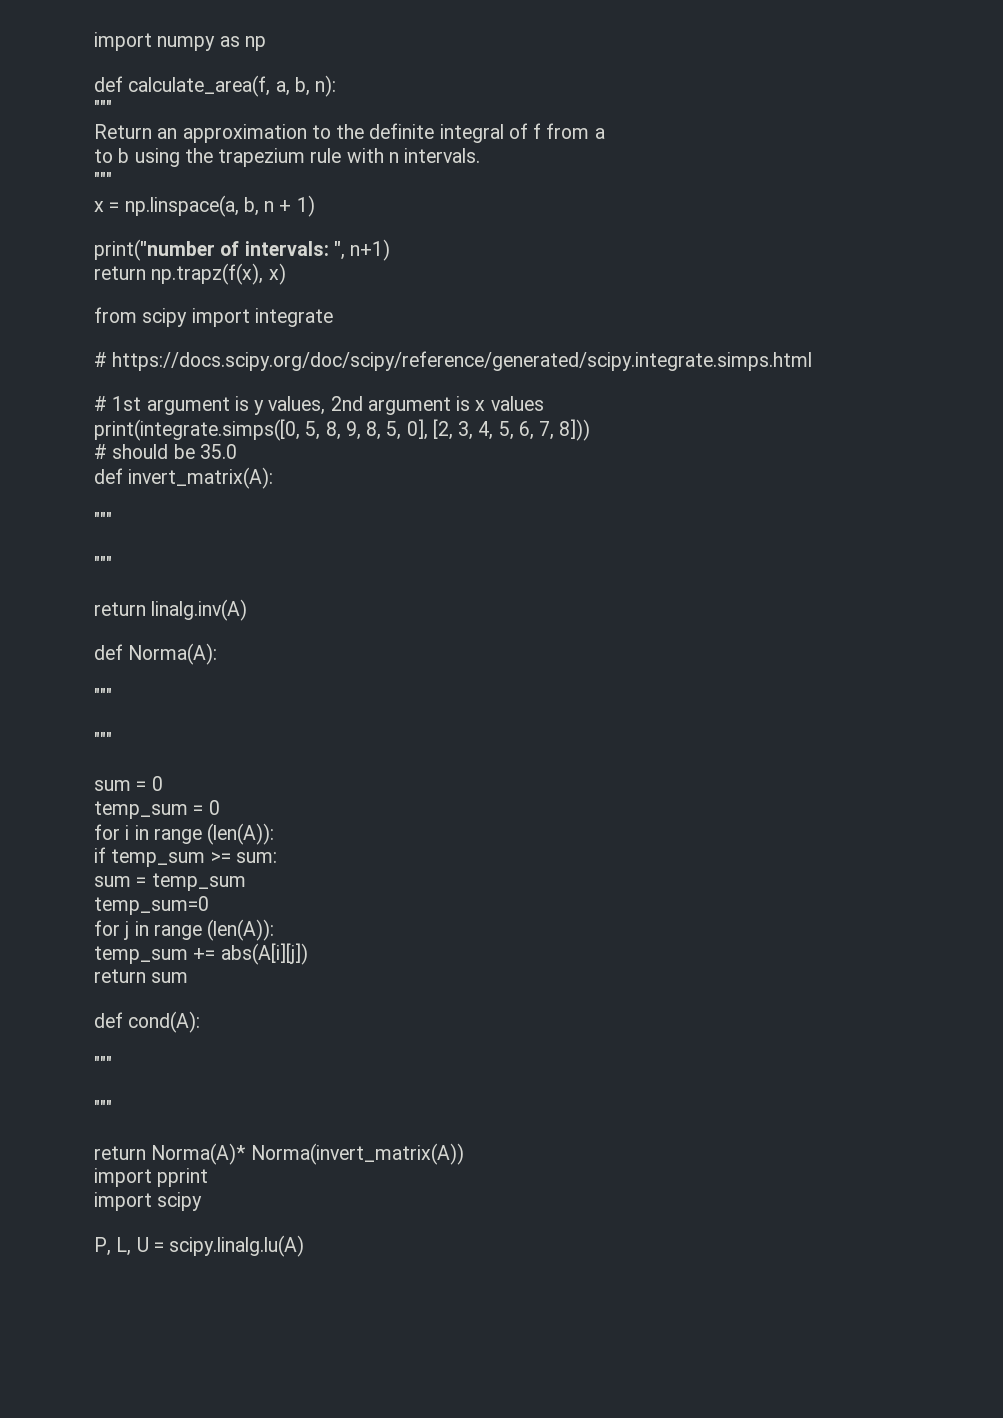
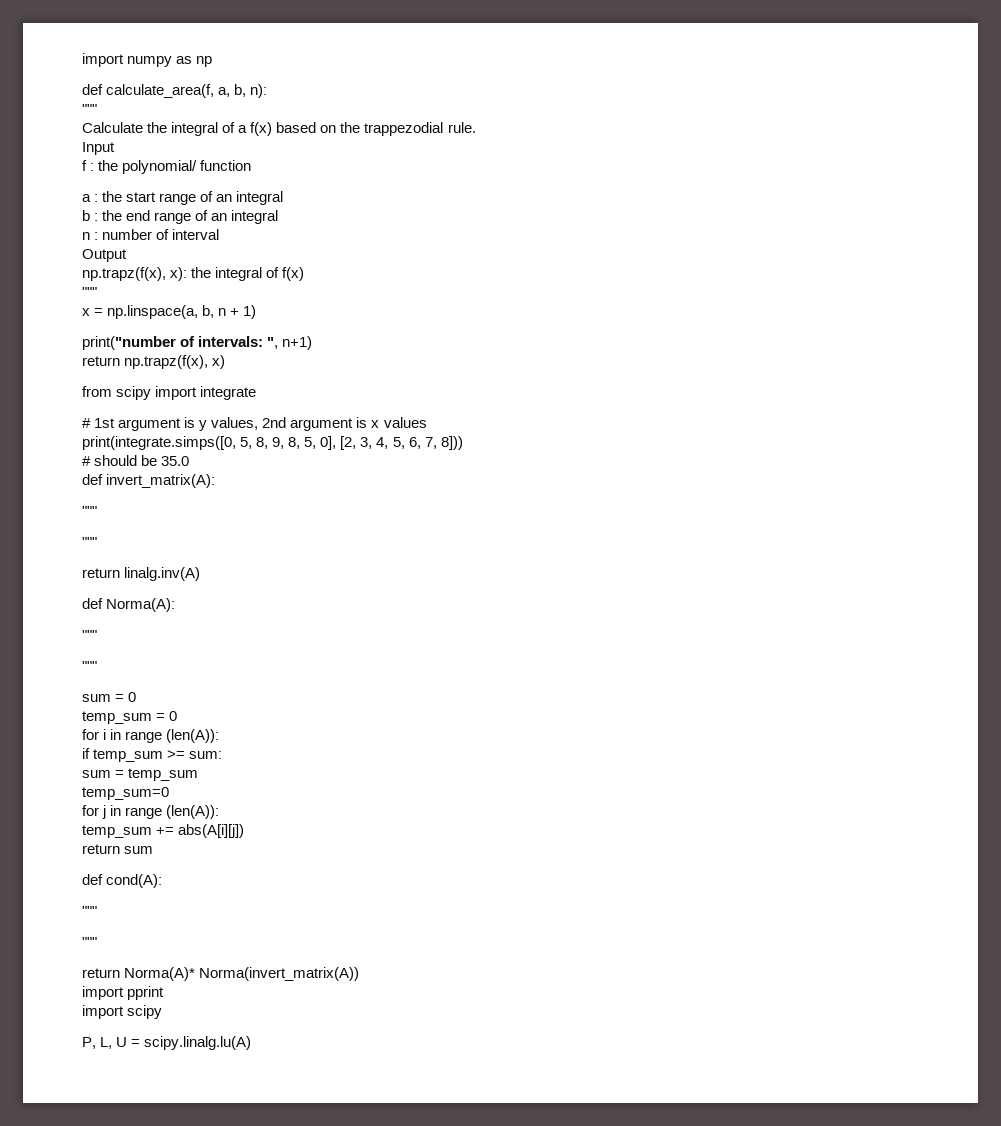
- Return an approximation to the definite integral of f from a
- to b using the trapezium rule with n intervals.
+ Calculate the integral of a f(x) based on the trappezodial rule.
+ Input
+ f : the polynomial/ function
+ a : the start range of an integral
+ b : the end range of an integral
+ n : number of interval
+ Output
+ np.trapz(f(x), x): the integral of f(x)
- # https://docs.scipy.org/doc/scipy/reference/generated/scipy.integrate.simps.html

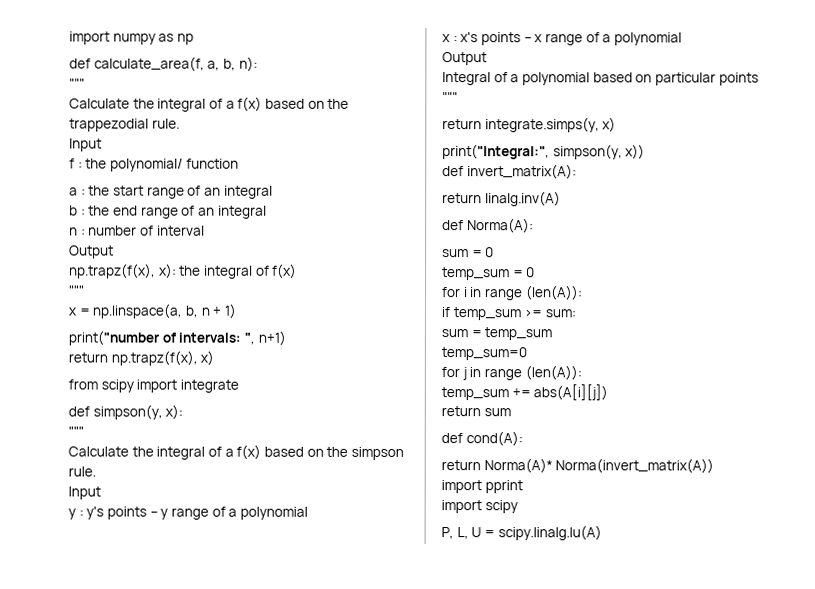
- # 1st argument is y values, 2nd argument is x values
- print(integrate.simps([0, 5, 8, 9, 8, 5, 0], [2, 3, 4, 5, 6, 7, 8]))
- # should be 35.0
+ def simpson(y, x):
+ """
+ Calculate the integral of a f(x) based on the simpson rule.
+ Input
+ y : y's points – y range of a polynomial
+ x : x's points – x range of a polynomial
+ Output
+ Integral of a polynomial based on particular points
+ """
+ return integrate.simps(y, x)
+ print("Integral:", simpson(y, x))
  def invert_matrix(A):
- """
- """
  def Norma(A):
- """
- """
  def cond(A):
- """
- """

